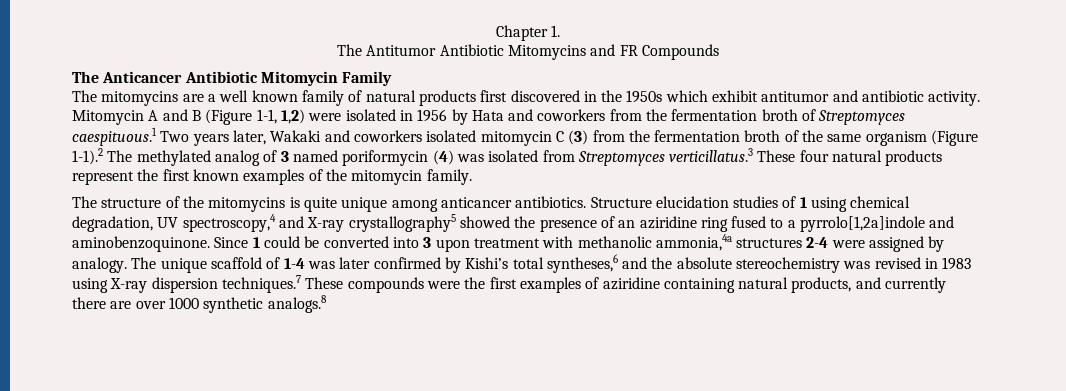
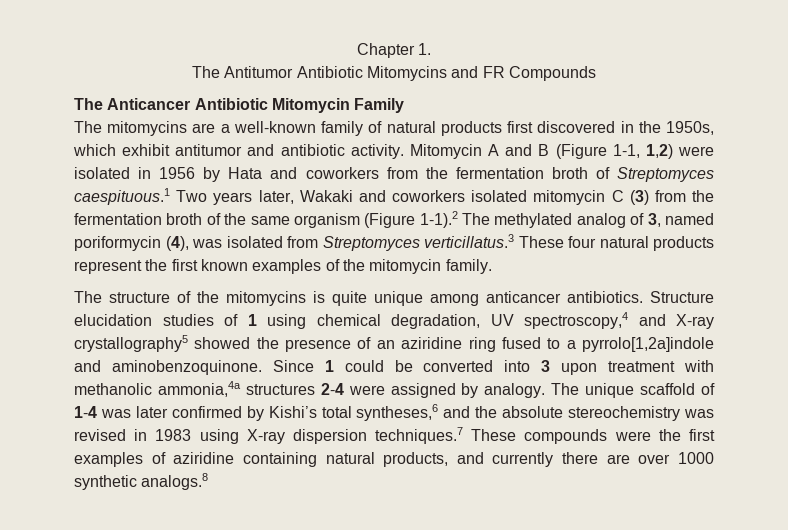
- The mitomycins are a well known family of natural products first discovered in the 1950s which exhibit antitumor and antibiotic activity.
+ The mitomycins are a well-known family of natural products first discovered in the 1950s, which exhibit antitumor and antibiotic activity.
- Mitomycin A and B (Figure 1-1, 1,2) were isolated in 1956 by Hata and coworkers from the fermentation broth of Streptomyces caespituous.1 Two years later, Wakaki and coworkers isolated mitomycin C (3) from the fermentation broth of the same organism (Figure 1-1).2 The methylated analog of 3 named poriformycin (4) was isolated from Streptomyces verticillatus.3 These four natural products represent the first known examples of the mitomycin family.
+ Mitomycin A and B (Figure 1-1, 1,2) were isolated in 1956 by Hata and coworkers from the fermentation broth of Streptomyces caespituous.1 Two years later, Wakaki and coworkers isolated mitomycin C (3) from the fermentation broth of the same organism (Figure 1-1).2 The methylated analog of 3, named poriformycin (4), was isolated from Streptomyces verticillatus.3 These four natural products represent the first known examples of the mitomycin family.

